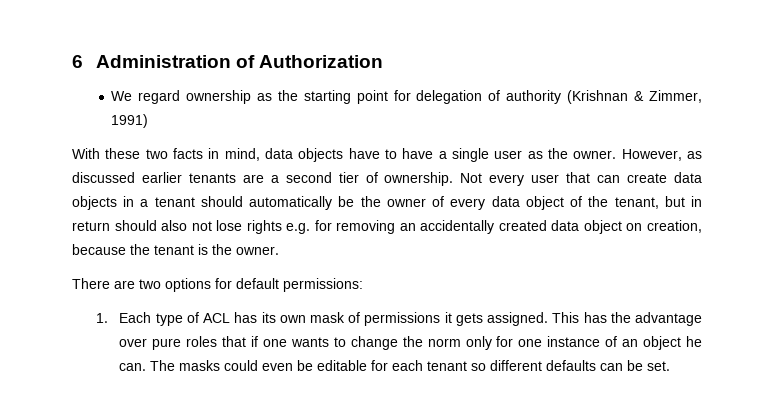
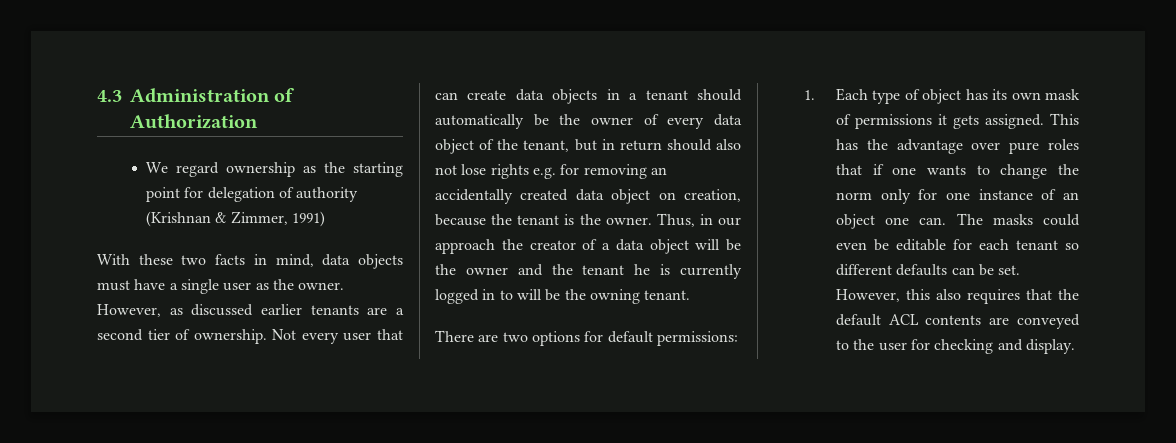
- 6 Administration of Authorization
+ 4.3 Administration of Authorization
- With these two facts in mind, data objects have to have a single user as the owner.
+ With these two facts in mind, data objects must have a single user as the owner.
+ Thus, in our approach the creator of a data object will be the owner and the tenant he is currently logged in to will be the owning tenant.
- 1. Each type of ACL has its own mask of permissions it gets assigned.
+ 1. Each type of object has its own mask of permissions it gets assigned.
- This has the advantage over pure roles that if one wants to change the norm only for one instance of an object he can.
+ This has the advantage over pure roles that if one wants to change the norm only for one instance of an object one can.
+ However, this also requires that the default ACL contents are conveyed to the user for checking and display.

